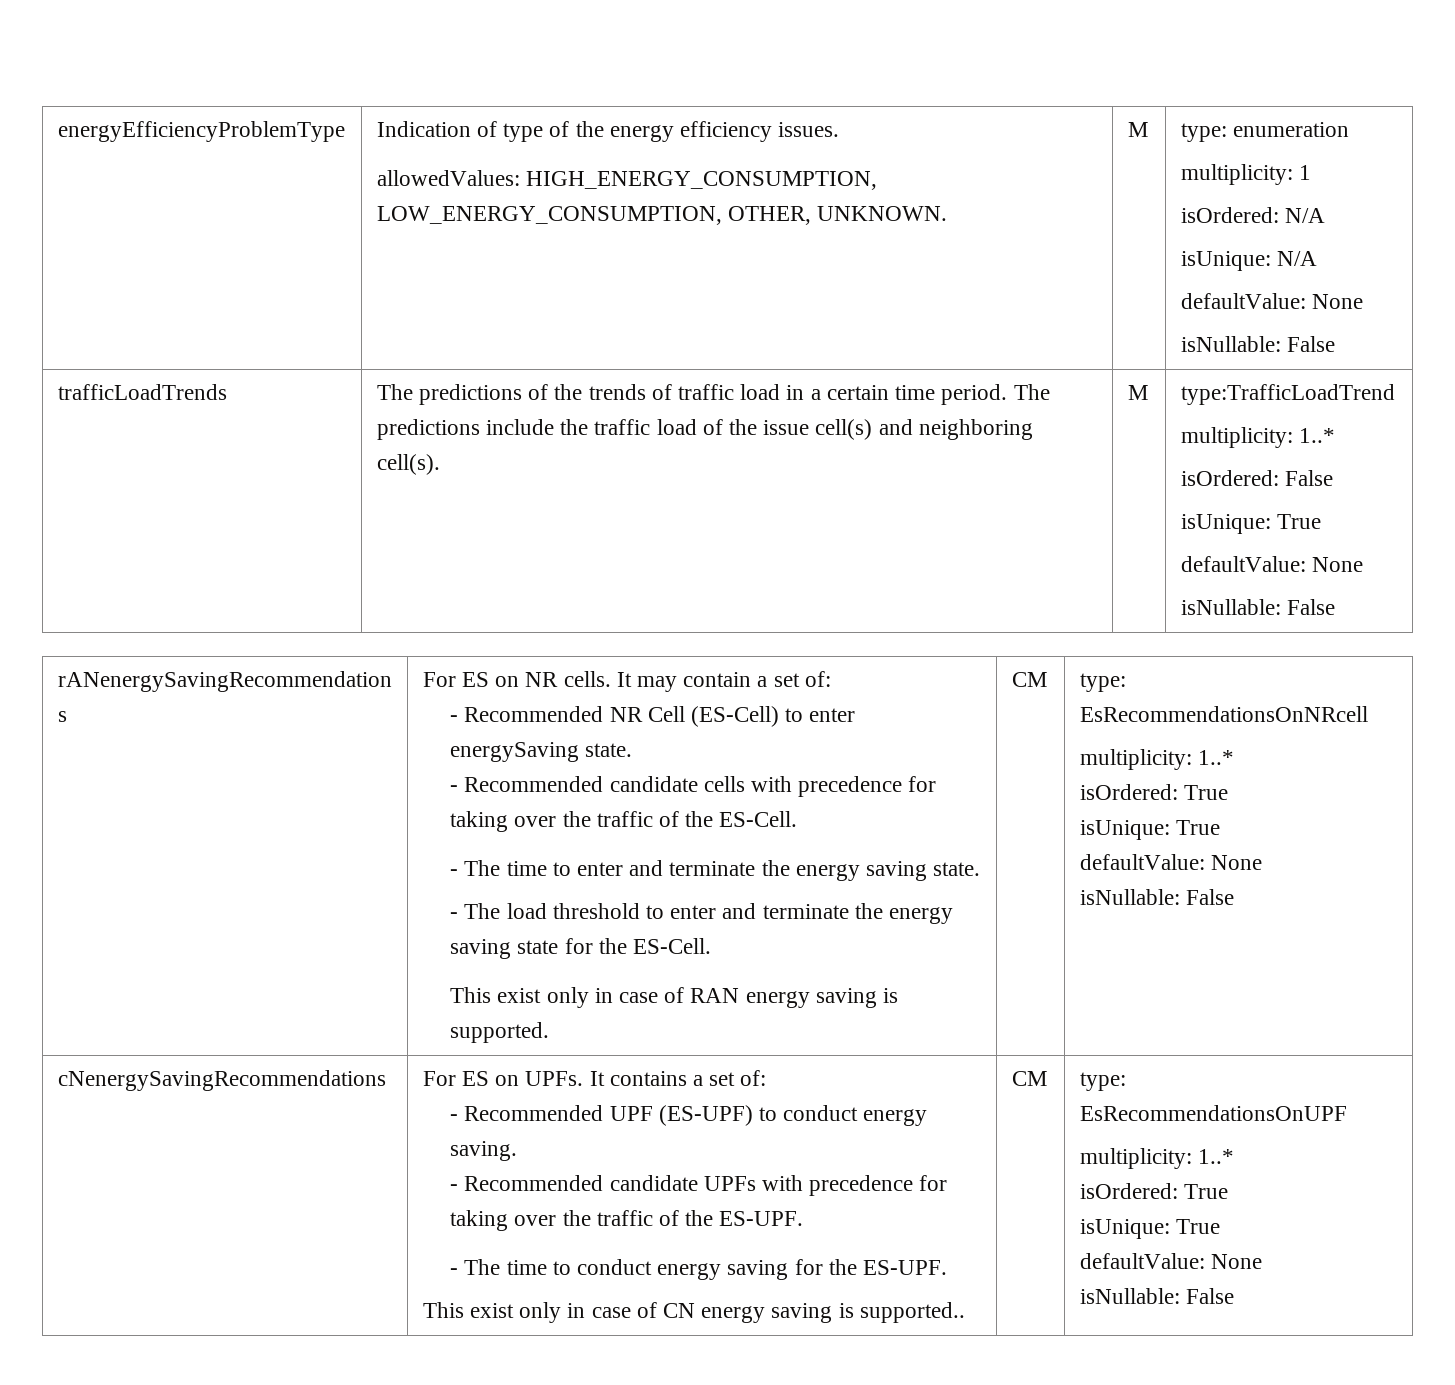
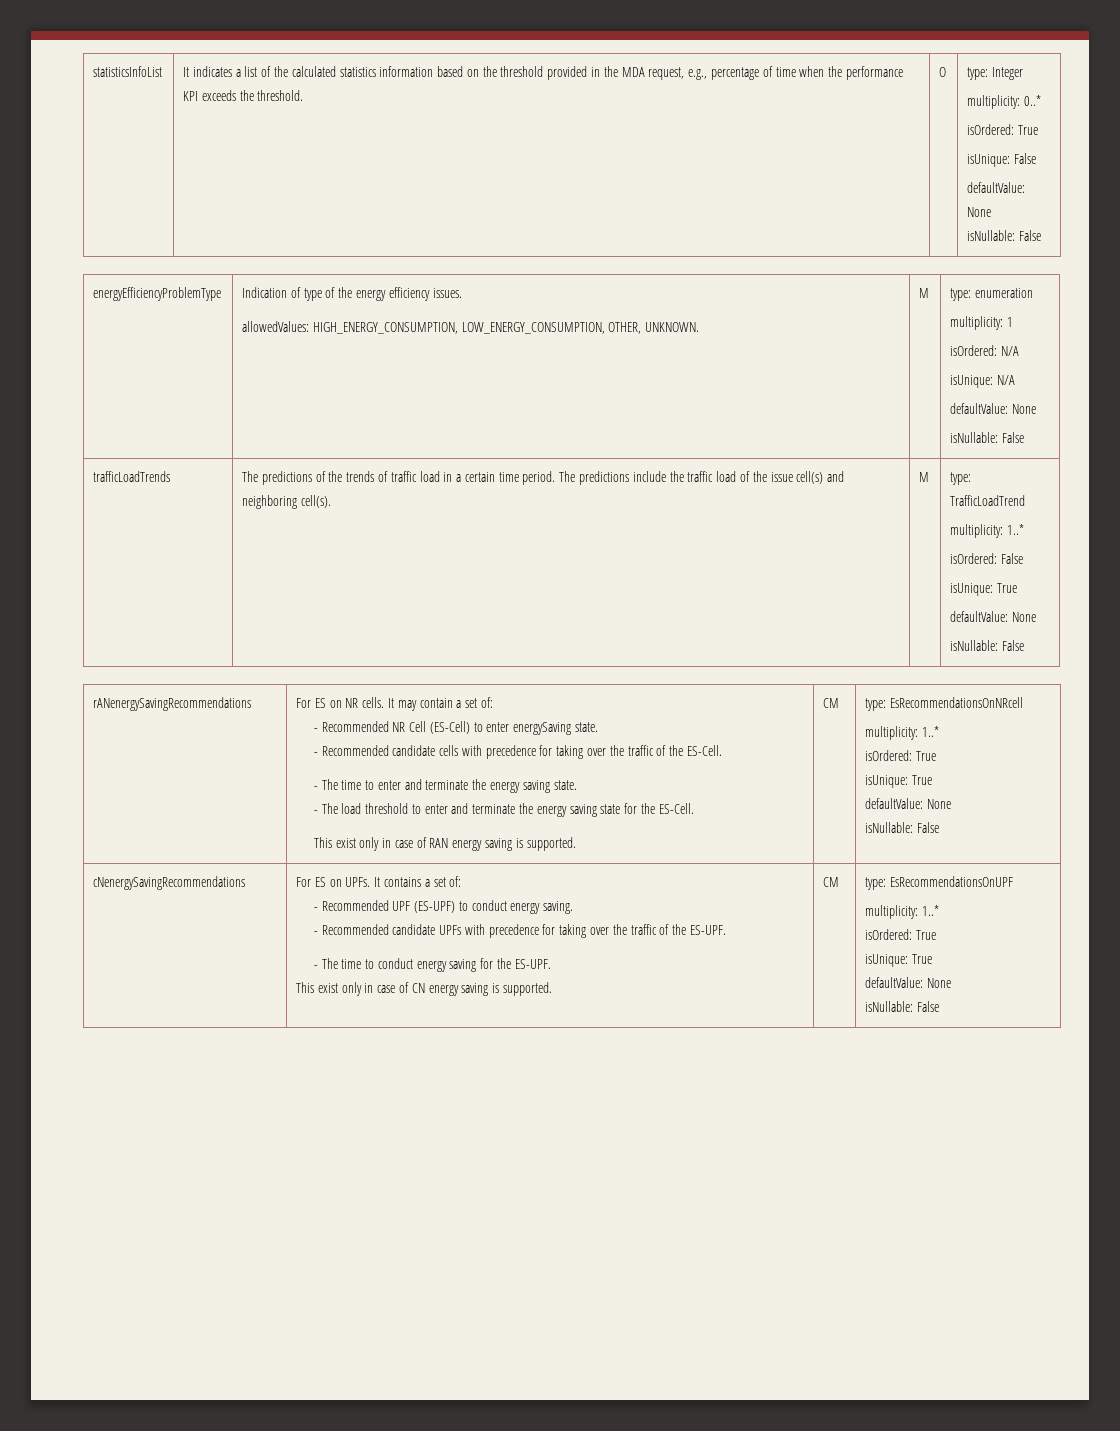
+ statisticsInfoList | It indicates a list of the calculated statistics information based on the threshold provided in the MDA request, e.g., percentage of time when the performance KPI exceeds the threshold. | O | type: Integer
+ multiplicity: 0..*
+ isOrdered: True
+ isUnique: False
+ defaultValue: None
+ isNullable: False
- trafficLoadTrends | The predictions of the trends of traffic load in a certain time period. The predictions include the traffic load of the issue cell(s) and neighboring cell(s). | M | type:TrafficLoadTrend
+ trafficLoadTrends | The predictions of the trends of traffic load in a certain time period. The predictions include the traffic load of the issue cell(s) and neighboring cell(s). | M | type: TrafficLoadTrend
- This exist only in case of CN energy saving is supported..
+ This exist only in case of CN energy saving is supported.

